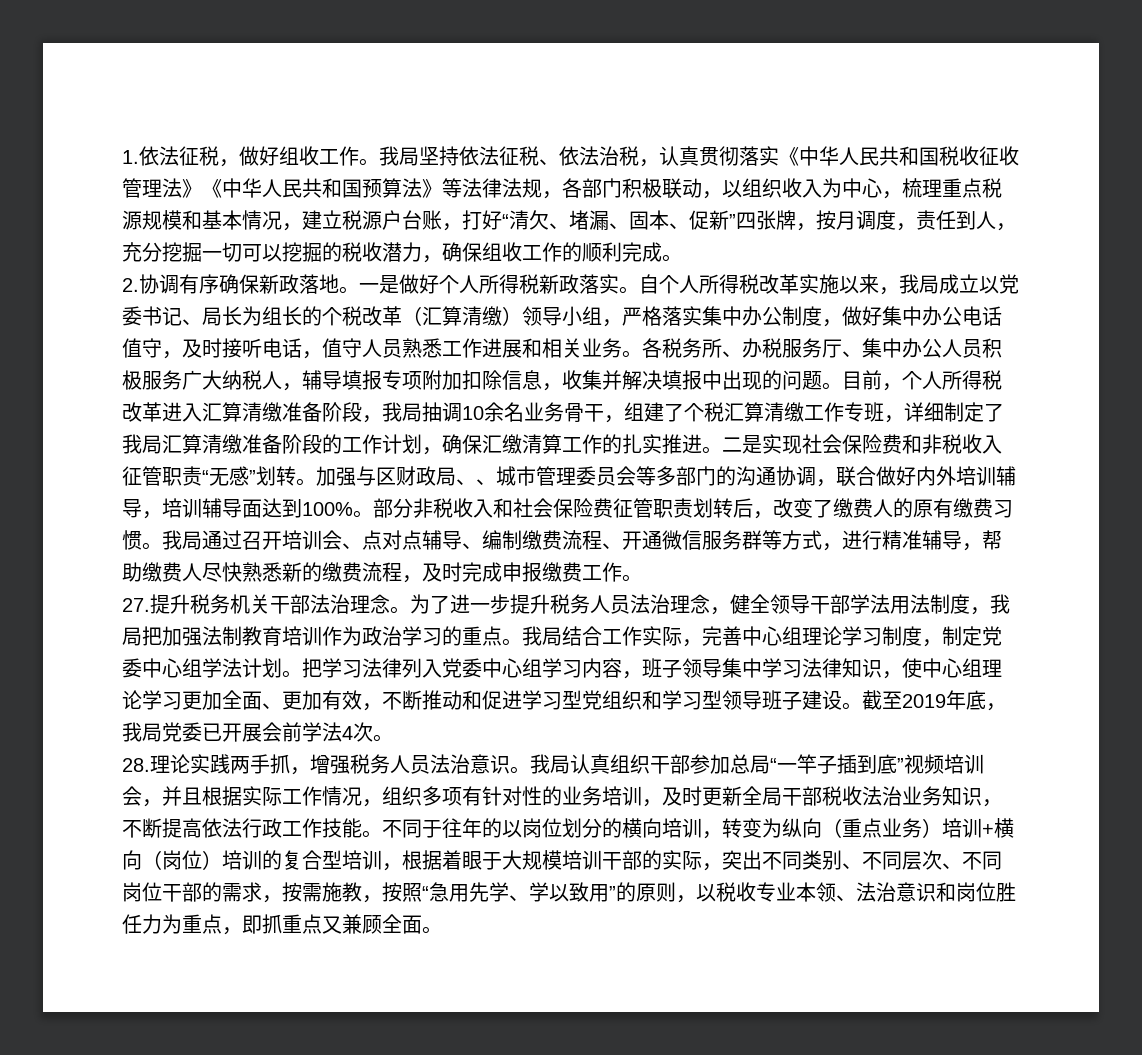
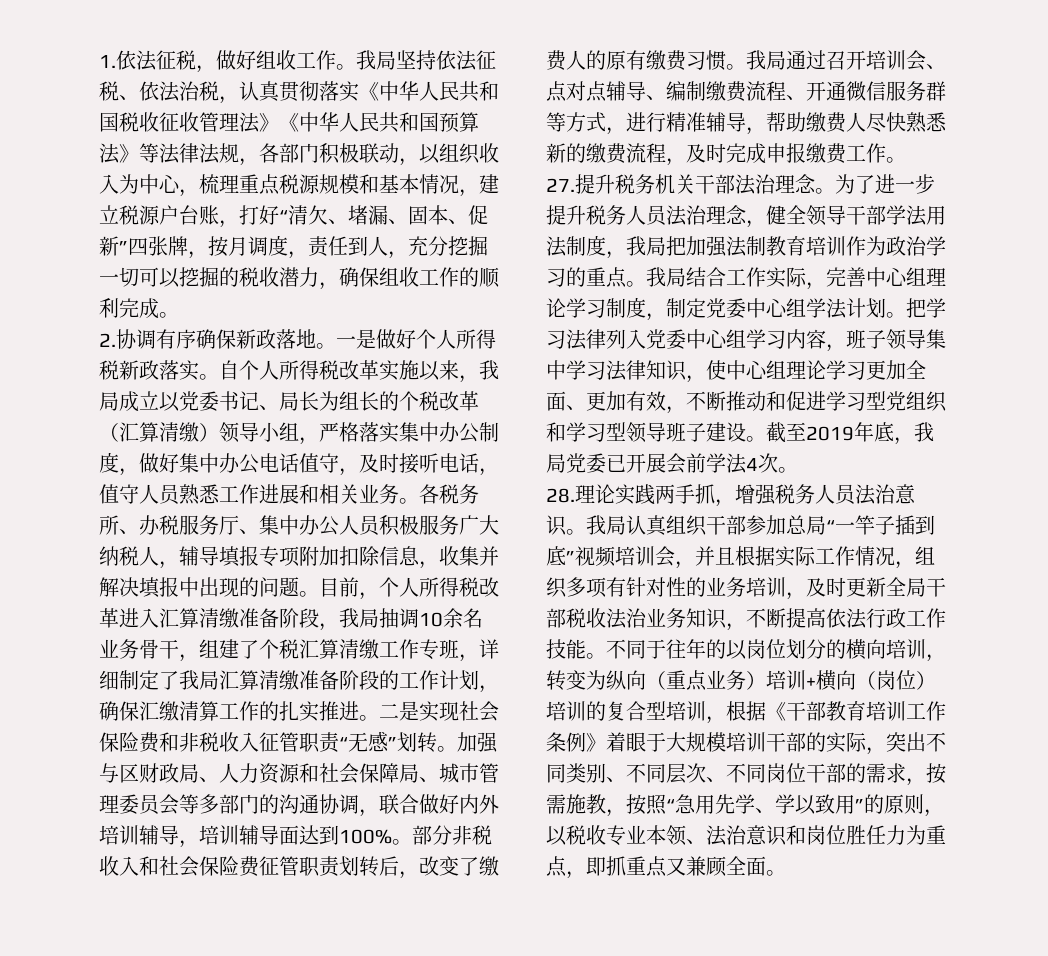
- 加强与区财政局、、城市管理委员会等多部门的沟通协调，联合做好内外培训辅导，培训辅导面达到100%。
+ 加强与区财政局、人力资源和社会保障局、城市管理委员会等多部门的沟通协调，联合做好内外培训辅导，培训辅导面达到100%。
- 不同于往年的以岗位划分的横向培训，转变为纵向（重点业务）培训+横向（岗位）培训的复合型培训，根据着眼于大规模培训干部的实际，突出不同类别、不同层次、不同岗位干部的需求，按需施教，按照“急用先学、学以致用”的原则，以税收专业本领、法治意识和岗位胜任力为重点，即抓重点又兼顾全面。
+ 不同于往年的以岗位划分的横向培训，转变为纵向（重点业务）培训+横向（岗位）培训的复合型培训，根据《干部教育培训工作条例》着眼于大规模培训干部的实际，突出不同类别、不同层次、不同岗位干部的需求，按需施教，按照“急用先学、学以致用”的原则，以税收专业本领、法治意识和岗位胜任力为重点，即抓重点又兼顾全面。

